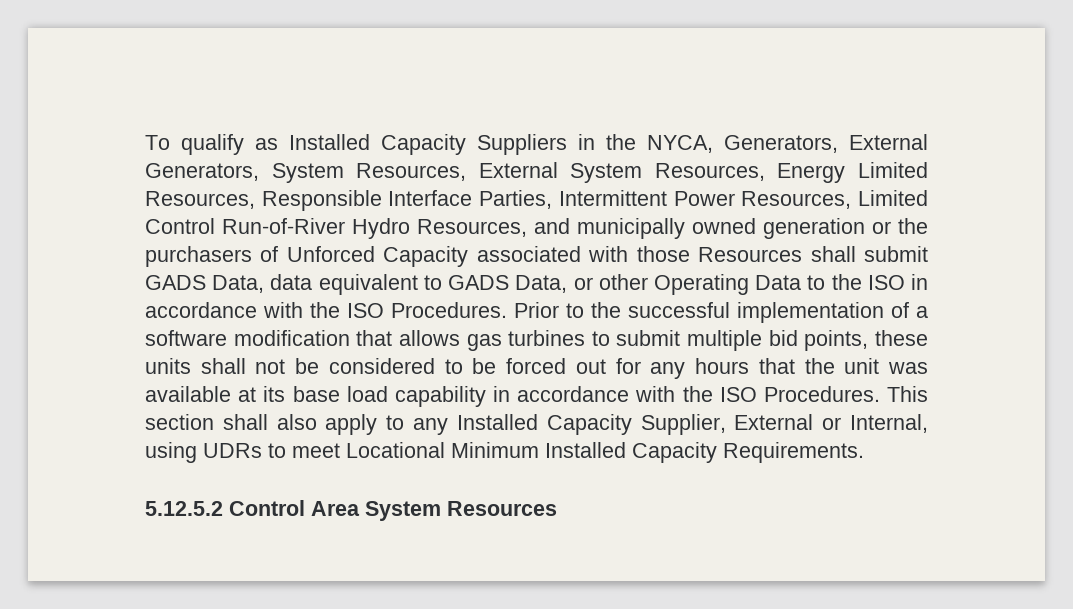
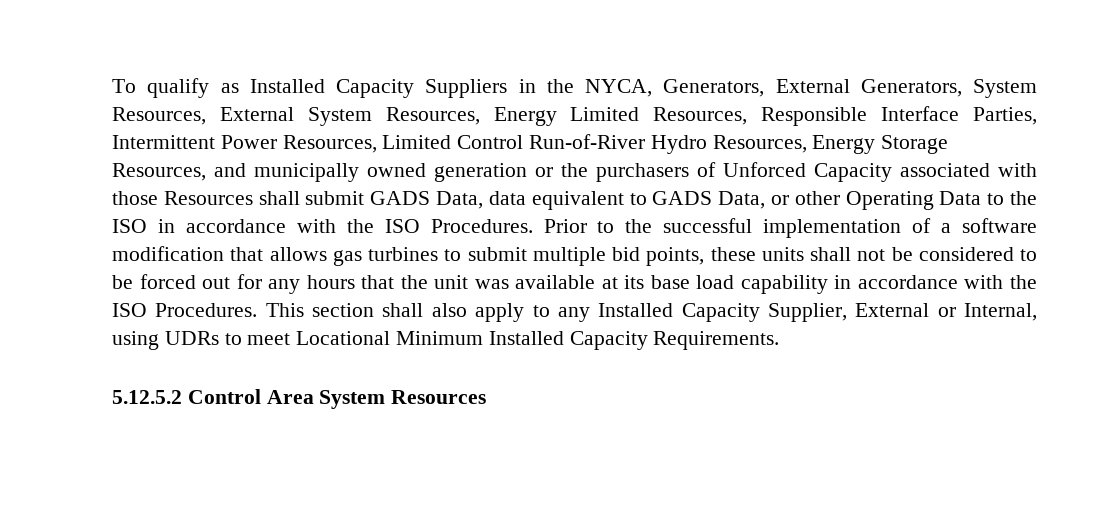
- To qualify as Installed Capacity Suppliers in the NYCA, Generators, External Generators, System Resources, External System Resources, Energy Limited Resources, Responsible Interface Parties, Intermittent Power Resources, Limited Control Run-of-River Hydro Resources, and municipally owned generation or the purchasers of Unforced Capacity associated with those Resources shall submit GADS Data, data equivalent to GADS Data, or other Operating Data to the ISO in accordance with the ISO Procedures.
+ To qualify as Installed Capacity Suppliers in the NYCA, Generators, External Generators, System Resources, External System Resources, Energy Limited Resources, Responsible Interface Parties, Intermittent Power Resources, Limited Control Run-of-River Hydro Resources, Energy Storage Resources, and municipally owned generation or the purchasers of Unforced Capacity associated with those Resources shall submit GADS Data, data equivalent to GADS Data, or other Operating Data to the ISO in accordance with the ISO Procedures.

